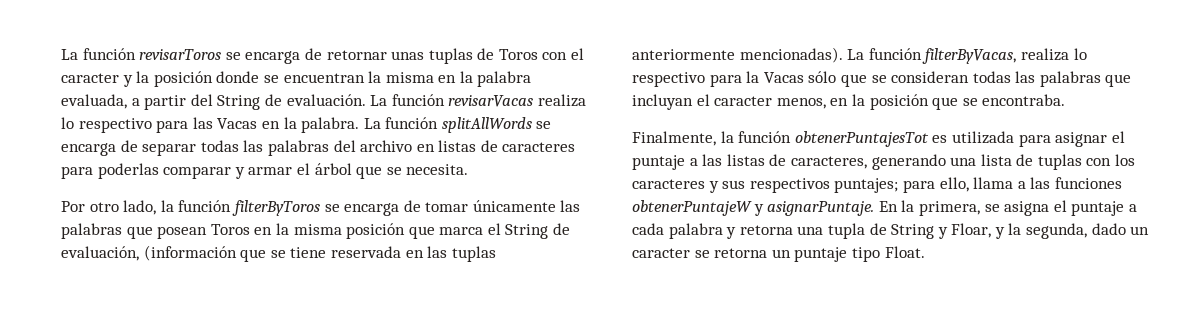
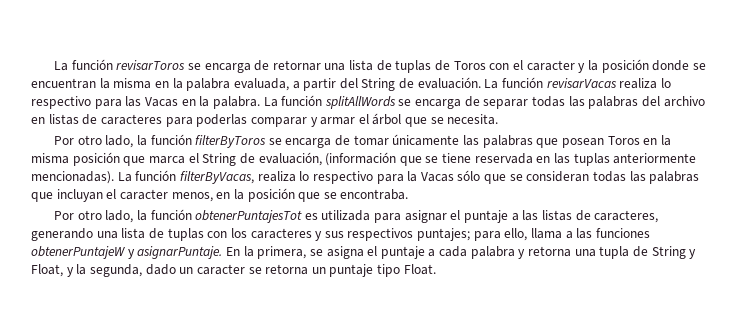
- La función revisarToros se encarga de retornar unas tuplas de Toros con el caracter y la posición donde se encuentran la misma en la palabra evaluada, a partir del String de evaluación.
+ La función revisarToros se encarga de retornar una lista de tuplas de Toros con el caracter y la posición donde se encuentran la misma en la palabra evaluada, a partir del String de evaluación.
- Finalmente, la función obtenerPuntajesTot es utilizada para asignar el puntaje a las listas de caracteres, generando una lista de tuplas con los caracteres y sus respectivos puntajes; para ello, llama a las funciones obtenerPuntajeW y asignarPuntaje.
+ Por otro lado, la función obtenerPuntajesTot es utilizada para asignar el puntaje a las listas de caracteres, generando una lista de tuplas con los caracteres y sus respectivos puntajes; para ello, llama a las funciones obtenerPuntajeW y asignarPuntaje.
- En la primera, se asigna el puntaje a cada palabra y retorna una tupla de String y Floar, y la segunda, dado un caracter se retorna un puntaje tipo Float.
+ En la primera, se asigna el puntaje a cada palabra y retorna una tupla de String y Float, y la segunda, dado un caracter se retorna un puntaje tipo Float.

